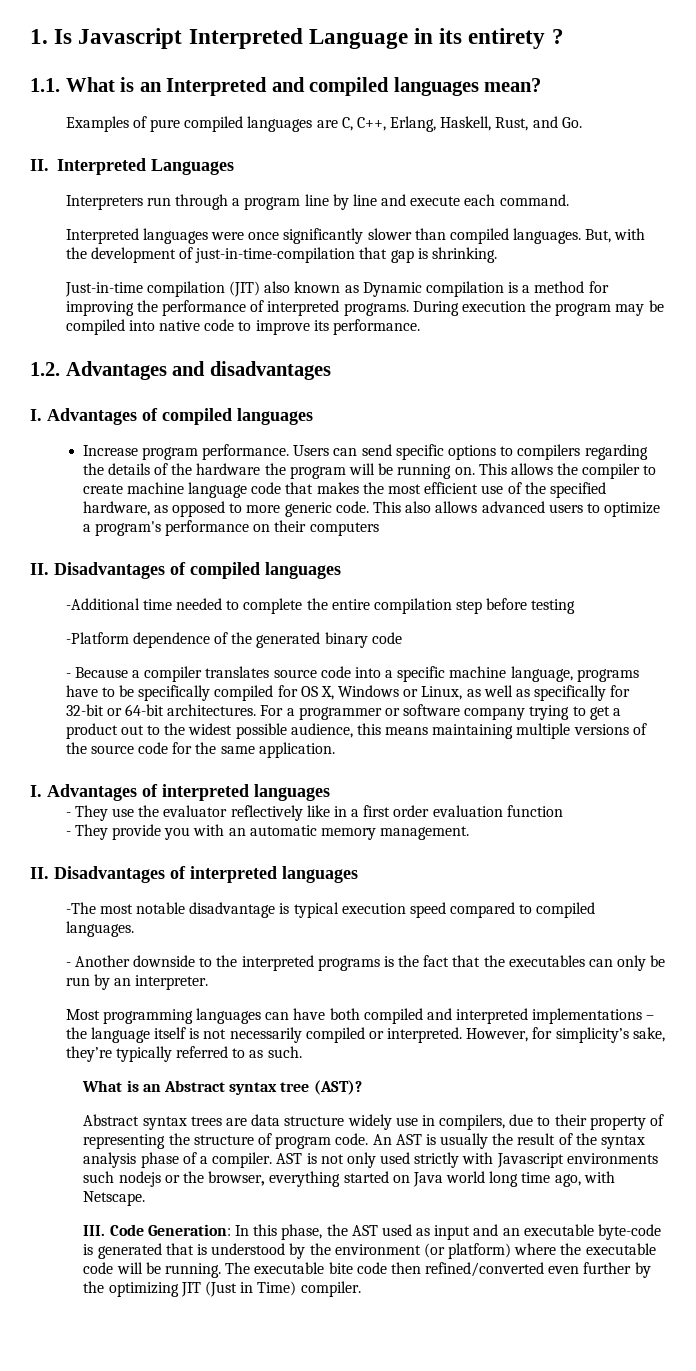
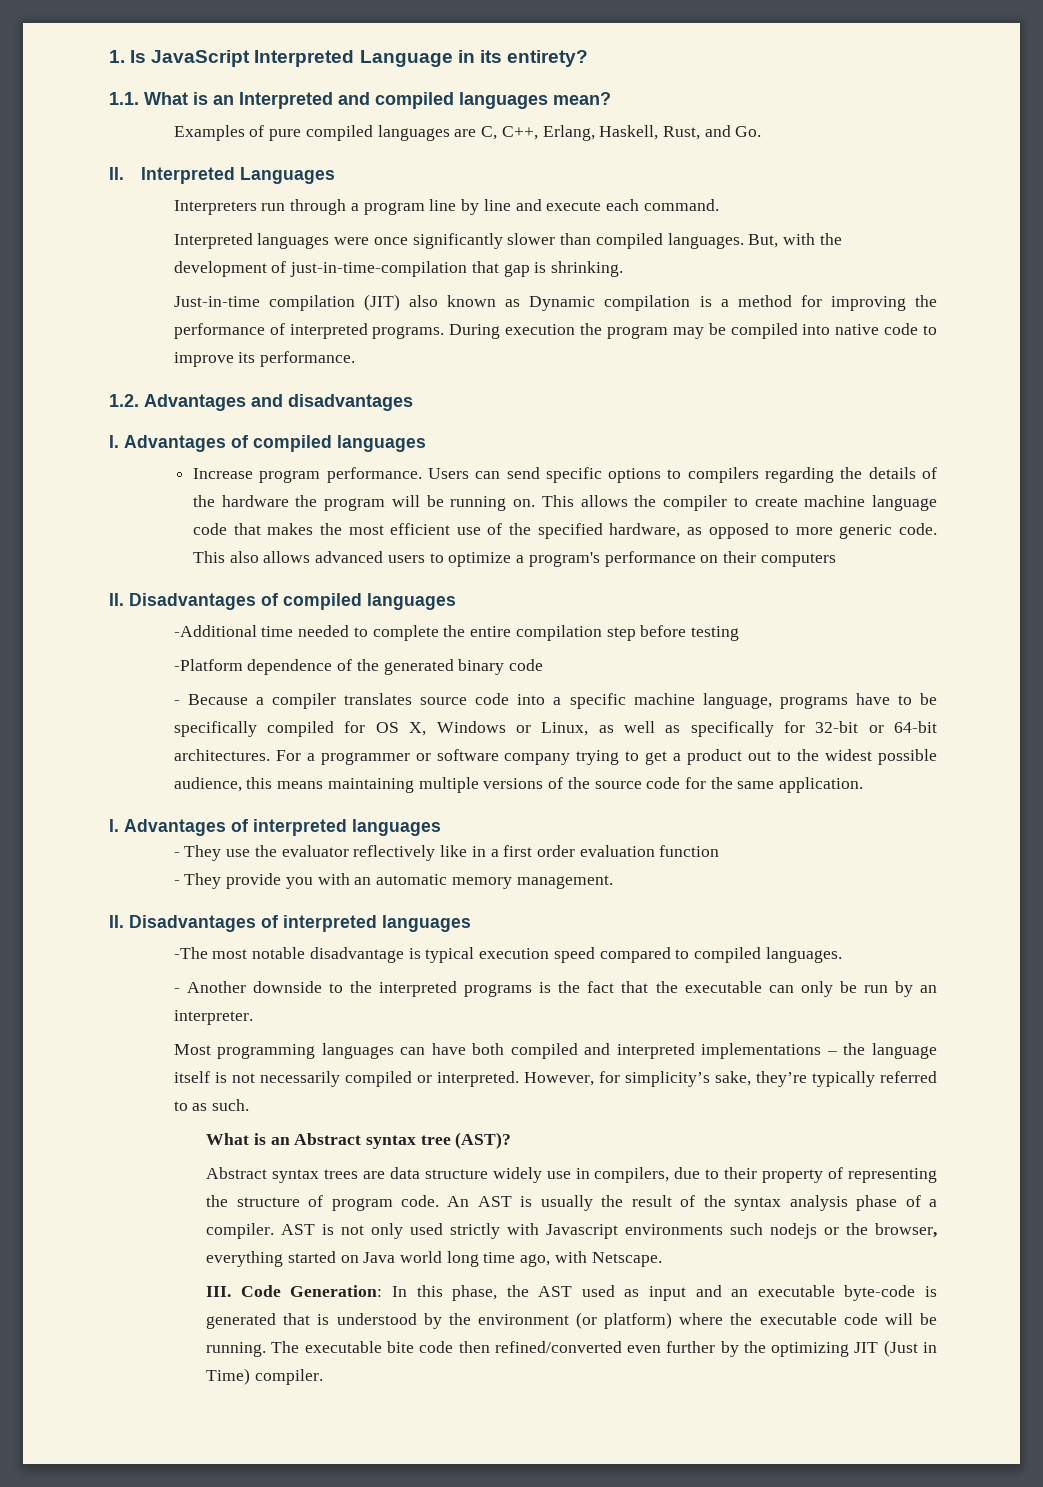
- 1. Is Javascript Interpreted Language in its entirety ?
+ 1. Is JavaScript Interpreted Language in its entirety?
- - Another downside to the interpreted programs is the fact that the executables can only be run by an interpreter.
+ - Another downside to the interpreted programs is the fact that the executable can only be run by an interpreter.

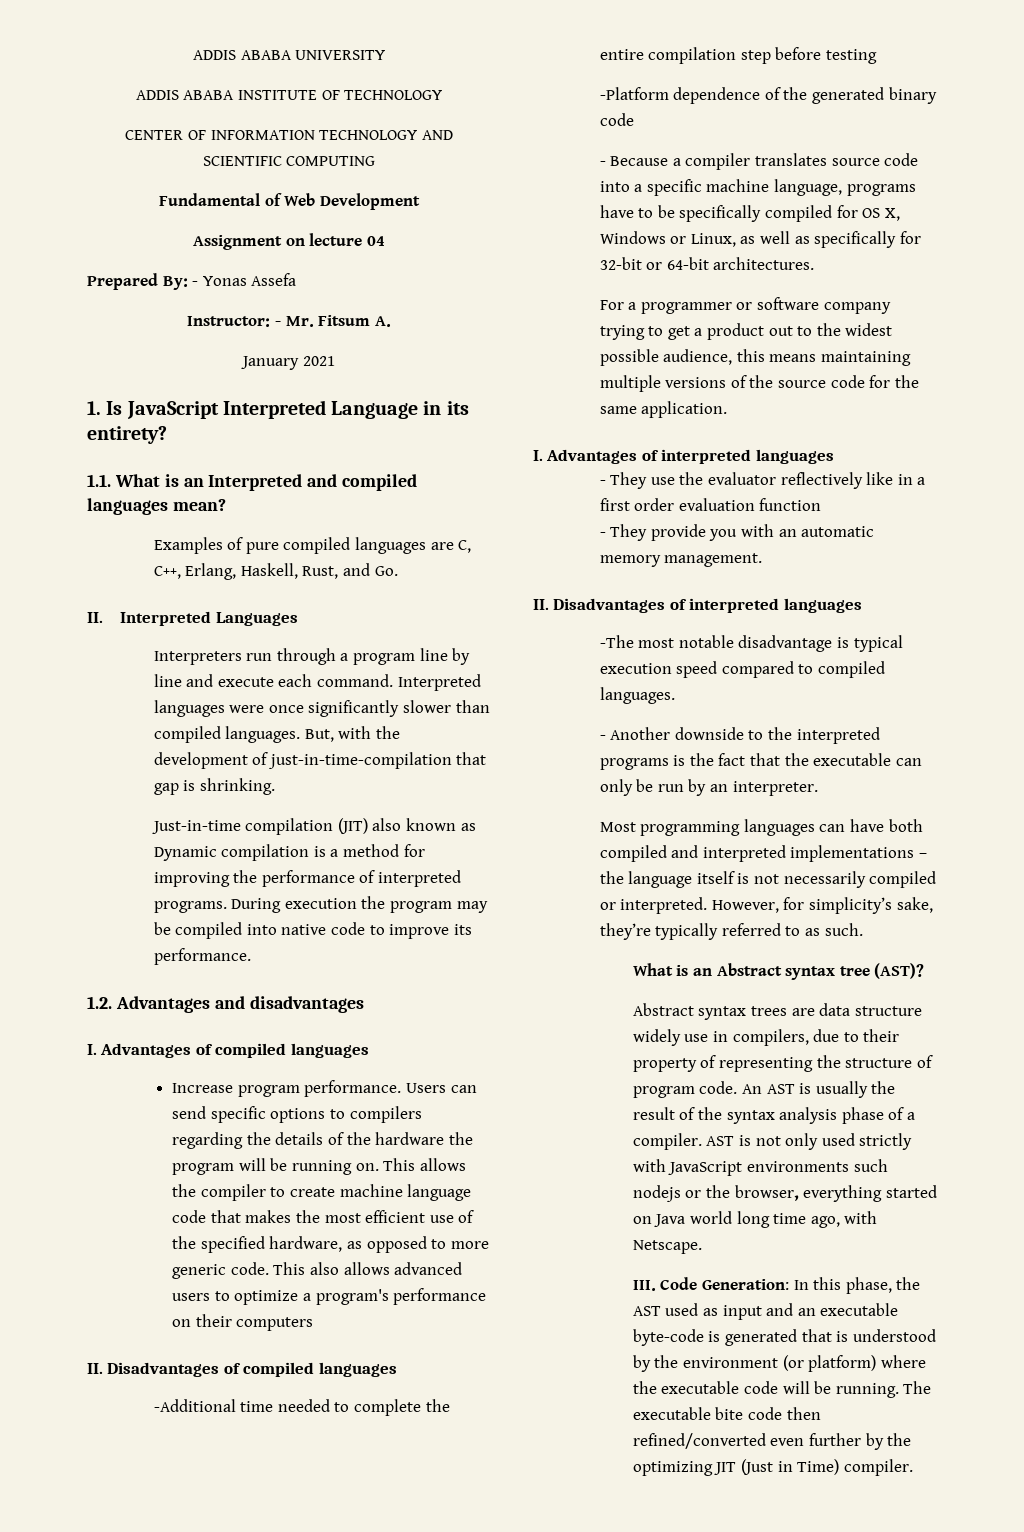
+ ADDIS ABABA UNIVERSITY
+ ADDIS ABABA INSTITUTE OF TECHNOLOGY
+ CENTER OF INFORMATION TECHNOLOGY AND SCIENTIFIC COMPUTING
+ Fundamental of Web Development
+ Assignment on lecture 04
+ Prepared By: - Yonas Assefa
+ Instructor: - Mr. Fitsum A.
+ January 2021
- Interpreters run through a program line by line and execute each command.
- Interpreted languages were once significantly slower than compiled languages.
+ Interpreters run through a program line by line and execute each command. Interpreted languages were once significantly slower than compiled languages.
- - Because a compiler translates source code into a specific machine language, programs have to be specifically compiled for OS X, Windows or Linux, as well as specifically for 32-bit or 64-bit architectures. For a programmer or software company trying to get a product out to the widest possible audience, this means maintaining multiple versions of the source code for the same application.
+ - Because a compiler translates source code into a specific machine language, programs have to be specifically compiled for OS X, Windows or Linux, as well as specifically for 32-bit or 64-bit architectures.
+ For a programmer or software company trying to get a product out to the widest possible audience, this means maintaining multiple versions of the source code for the same application.
- AST is not only used strictly with Javascript environments such nodejs or the browser, everything started on Java world long time ago, with Netscape.
+ AST is not only used strictly with JavaScript environments such nodejs or the browser, everything started on Java world long time ago, with Netscape.

